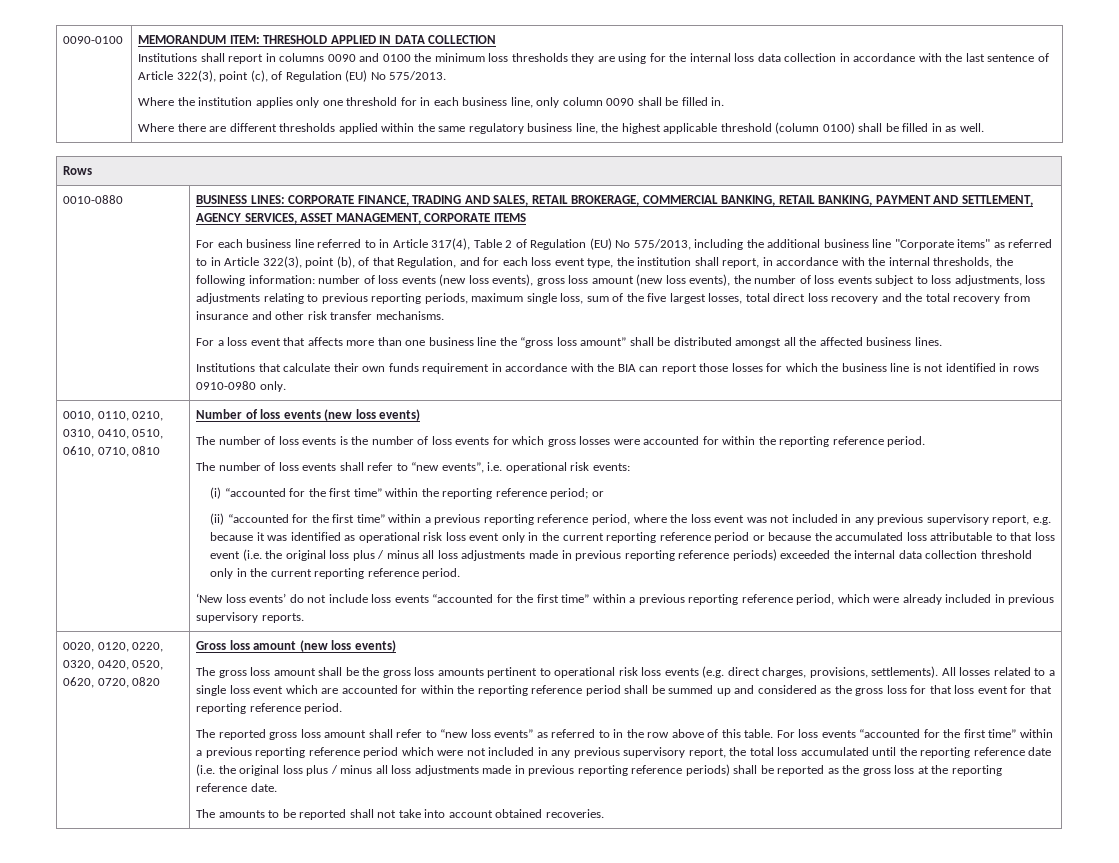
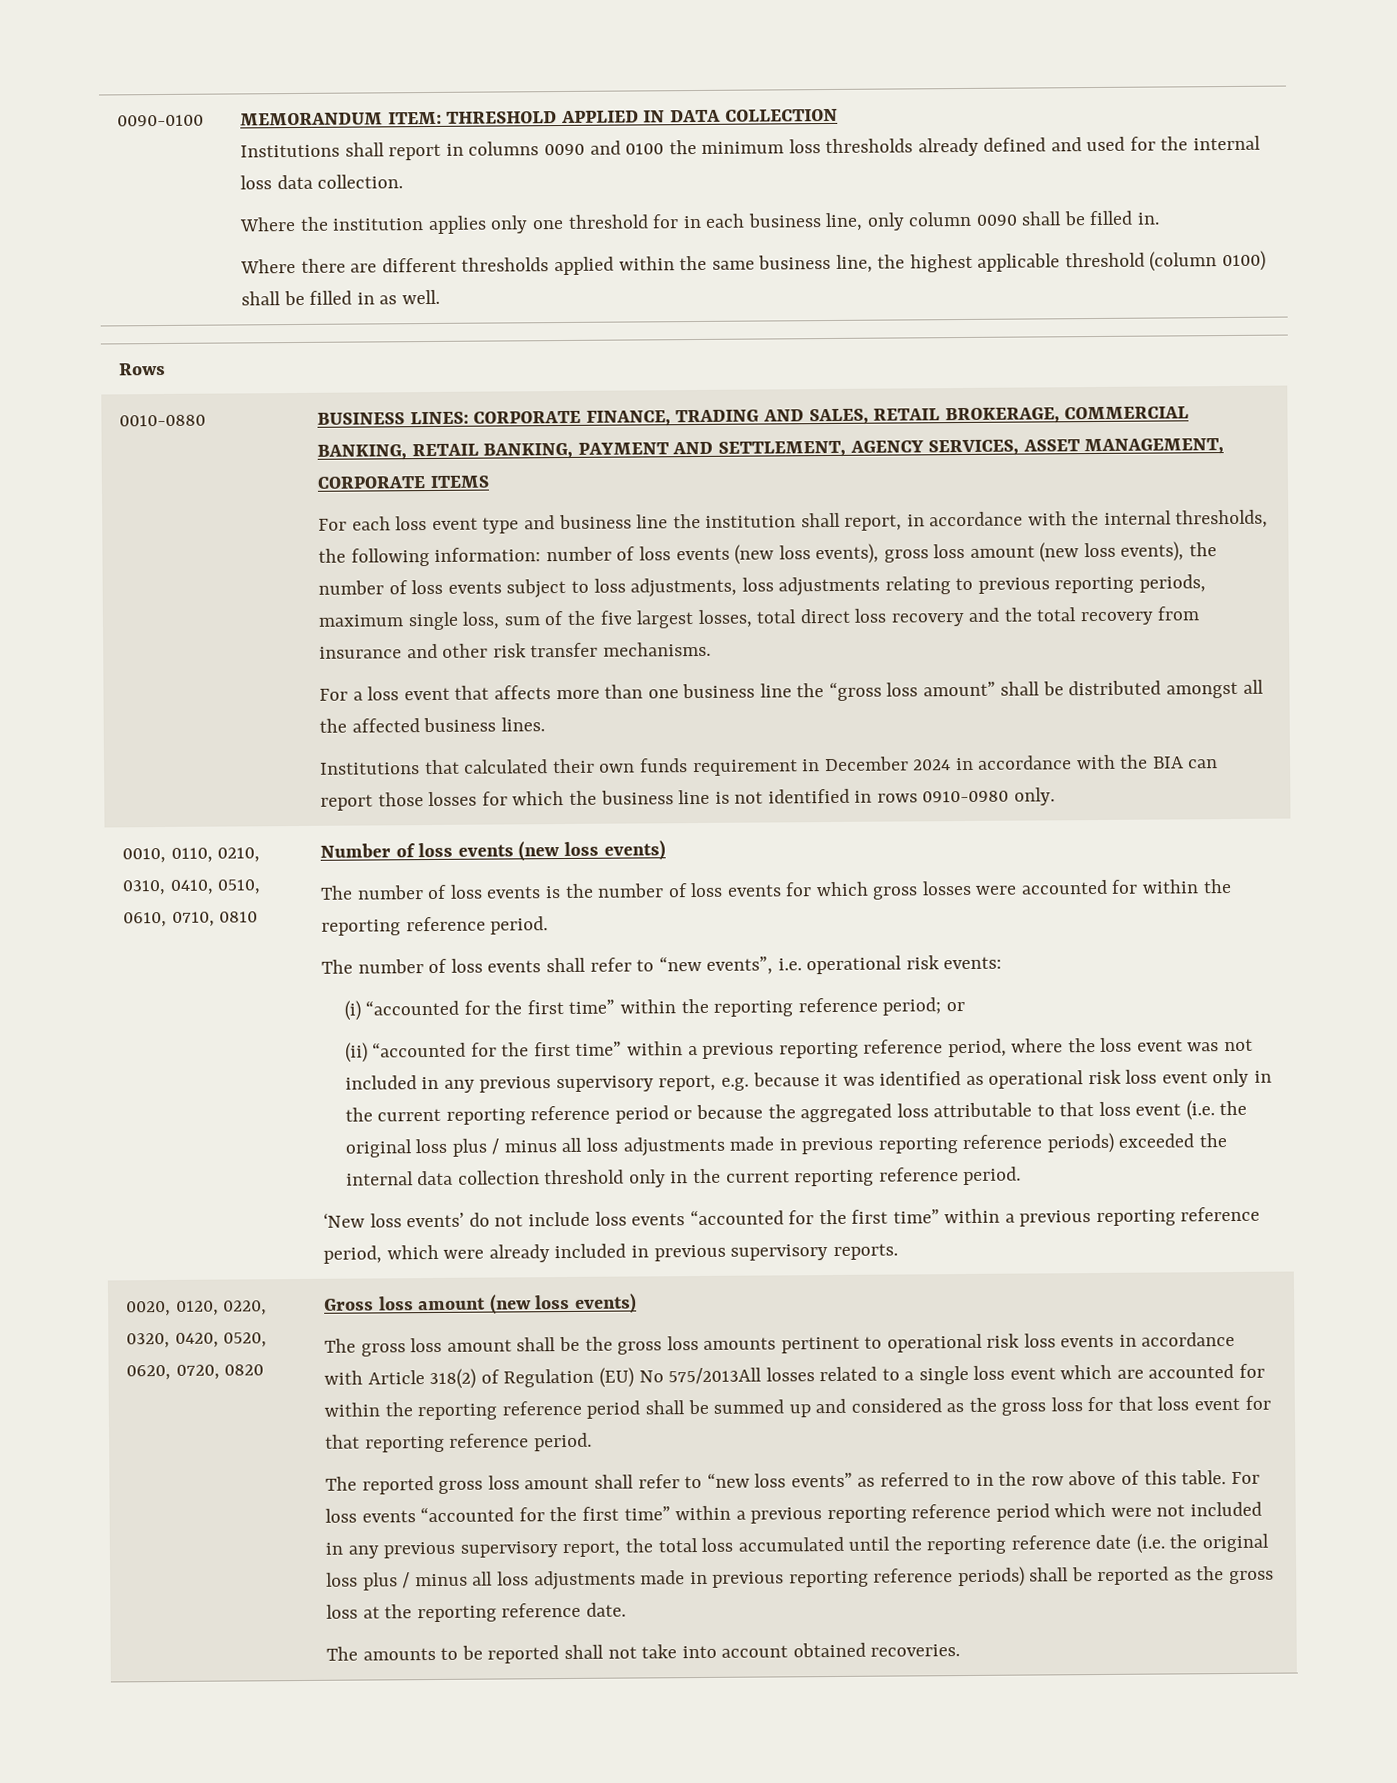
- Institutions shall report in columns 0090 and 0100 the minimum loss thresholds they are using for the internal loss data collection in accordance with the last sentence of Article 322(3), point (c), of Regulation (EU) No 575/2013.
+ Institutions shall report in columns 0090 and 0100 the minimum loss thresholds already defined and used for the internal loss data collection.
- Where there are different thresholds applied within the same regulatory business line, the highest applicable threshold (column 0100) shall be filled in as well.
+ Where there are different thresholds applied within the same business line, the highest applicable threshold (column 0100) shall be filled in as well.
- For each business line referred to in Article 317(4), Table 2 of Regulation (EU) No 575/2013, including the additional business line "Corporate items" as referred to in Article 322(3), point (b), of that Regulation, and for each loss event type, the institution shall report, in accordance with the internal thresholds, the following information:
+ For each loss event type and business line the institution shall report, in accordance with the internal thresholds, the following information:
- Institutions that calculate their own funds requirement in accordance with the BIA can report those losses for which the business line is not identified in rows 0910-0980 only.
+ Institutions that calculated their own funds requirement in December 2024 in accordance with the BIA can report those losses for which the business line is not identified in rows 0910-0980 only.
- (ii) “accounted for the first time” within a previous reporting reference period, where the loss event was not included in any previous supervisory report, e.g. because it was identified as operational risk loss event only in the current reporting reference period or because the accumulated loss attributable to that loss event (i.e. the original loss plus / minus all loss adjustments made in previous reporting reference periods) exceeded the internal data collection threshold only in the current reporting reference period.
+ (ii) “accounted for the first time” within a previous reporting reference period, where the loss event was not included in any previous supervisory report, e.g. because it was identified as operational risk loss event only in the current reporting reference period or because the aggregated loss attributable to that loss event (i.e. the original loss plus / minus all loss adjustments made in previous reporting reference periods) exceeded the internal data collection threshold only in the current reporting reference period.
- The gross loss amount shall be the gross loss amounts pertinent to operational risk loss events (e.g. direct charges, provisions, settlements). All losses related to a single loss event which are accounted for within the reporting reference period shall be summed up and considered as the gross loss for that loss event for that reporting reference period.
+ The gross loss amount shall be the gross loss amounts pertinent to operational risk loss events in accordance with Article 318(2) of Regulation (EU) No 575/2013All losses related to a single loss event which are accounted for within the reporting reference period shall be summed up and considered as the gross loss for that loss event for that reporting reference period.

